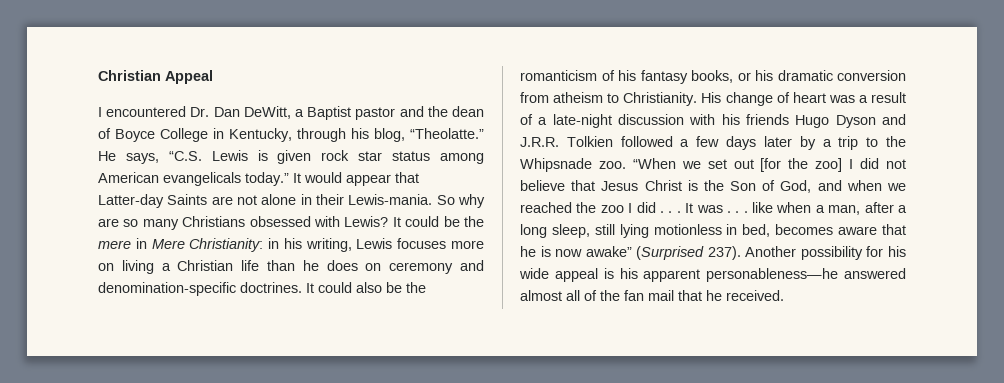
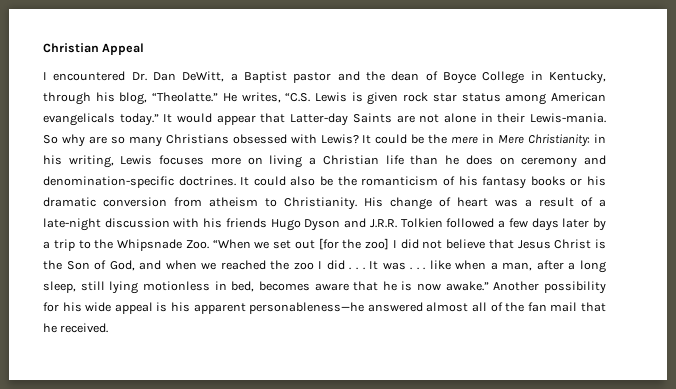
- He says, “C.S. Lewis is given rock star status among American evangelicals today.”
+ He writes, “C.S. Lewis is given rock star status among American evangelicals today.”
- It could also be the romanticism of his fantasy books, or his dramatic conversion from atheism to Christianity.
+ It could also be the romanticism of his fantasy books or his dramatic conversion from atheism to Christianity.
- His change of heart was a result of a late-night discussion with his friends Hugo Dyson and J.R.R. Tolkien followed a few days later by a trip to the Whipsnade zoo. “When we set out [for the zoo] I did not believe that Jesus Christ is the Son of God, and when we reached the zoo I did . . .
+ His change of heart was a result of a late-night discussion with his friends Hugo Dyson and J.R.R. Tolkien followed a few days later by a trip to the Whipsnade Zoo. “When we set out [for the zoo] I did not believe that Jesus Christ is the Son of God, and when we reached the zoo I did . . .
- It was . . . like when a man, after a long sleep, still lying motionless in bed, becomes aware that he is now awake” (Surprised 237).
+ It was . . . like when a man, after a long sleep, still lying motionless in bed, becomes aware that he is now awake.”

